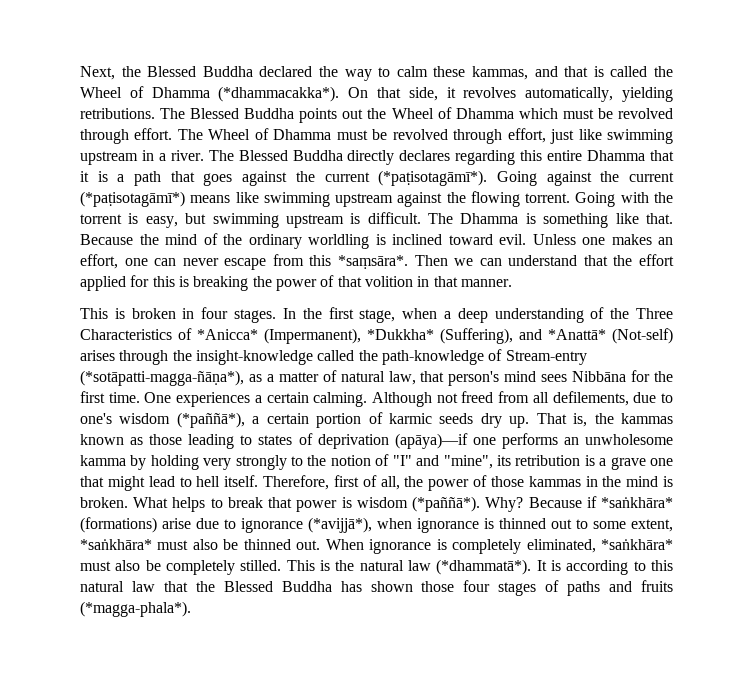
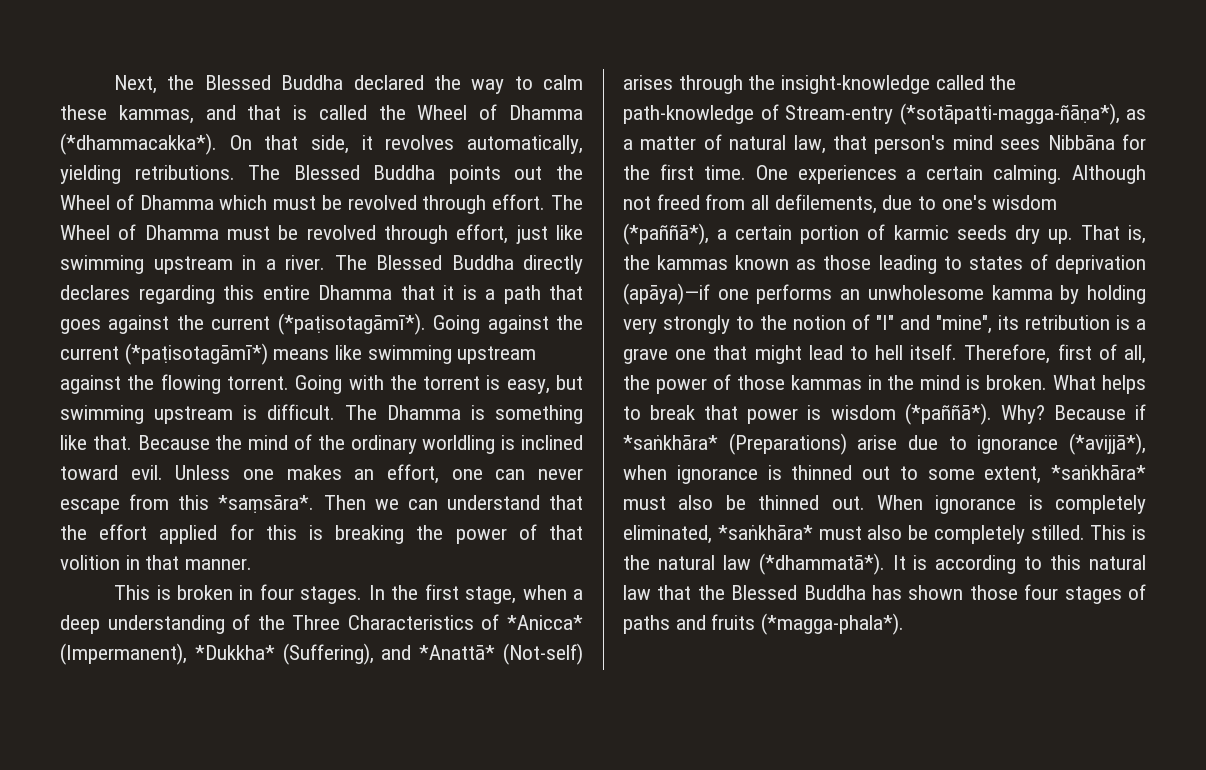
- Because if *saṅkhāra* (formations) arise due to ignorance (*avijjā*), when ignorance is thinned out to some extent, *saṅkhāra* must also be thinned out.
+ Because if *saṅkhāra* (Preparations) arise due to ignorance (*avijjā*), when ignorance is thinned out to some extent, *saṅkhāra* must also be thinned out.

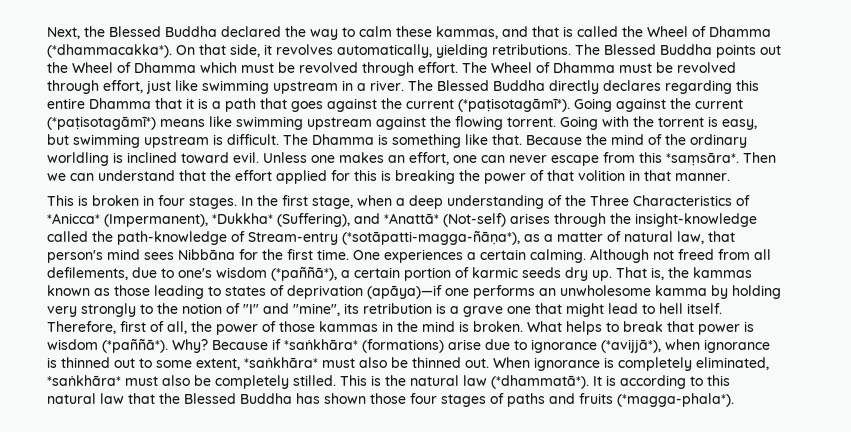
- Because if *saṅkhāra* (Preparations) arise due to ignorance (*avijjā*), when ignorance is thinned out to some extent, *saṅkhāra* must also be thinned out.
+ Because if *saṅkhāra* (formations) arise due to ignorance (*avijjā*), when ignorance is thinned out to some extent, *saṅkhāra* must also be thinned out.

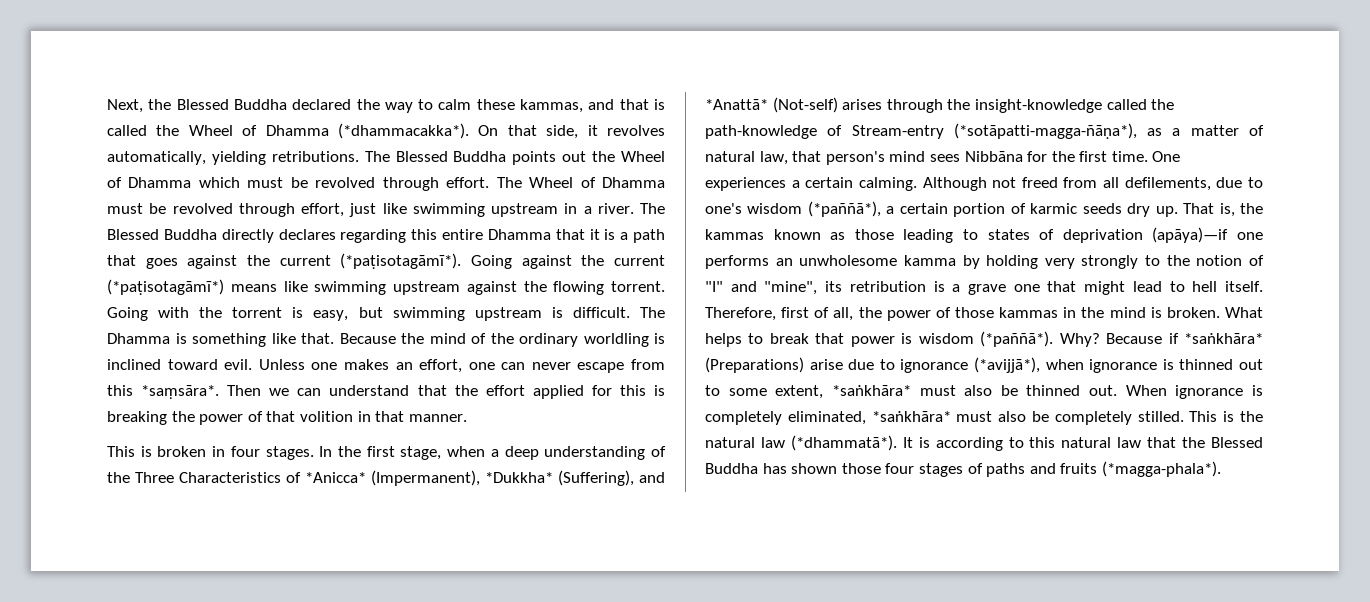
- Because if *saṅkhāra* (formations) arise due to ignorance (*avijjā*), when ignorance is thinned out to some extent, *saṅkhāra* must also be thinned out.
+ Because if *saṅkhāra* (Preparations) arise due to ignorance (*avijjā*), when ignorance is thinned out to some extent, *saṅkhāra* must also be thinned out.

